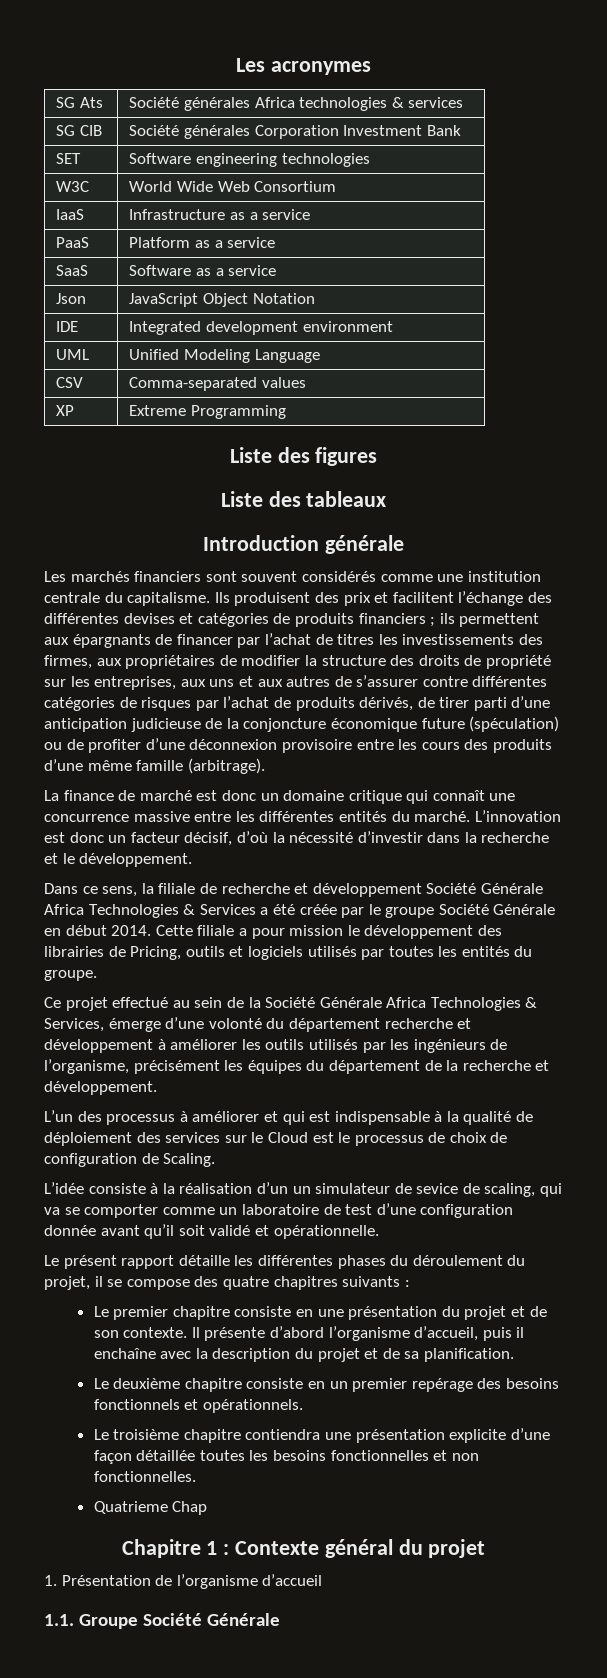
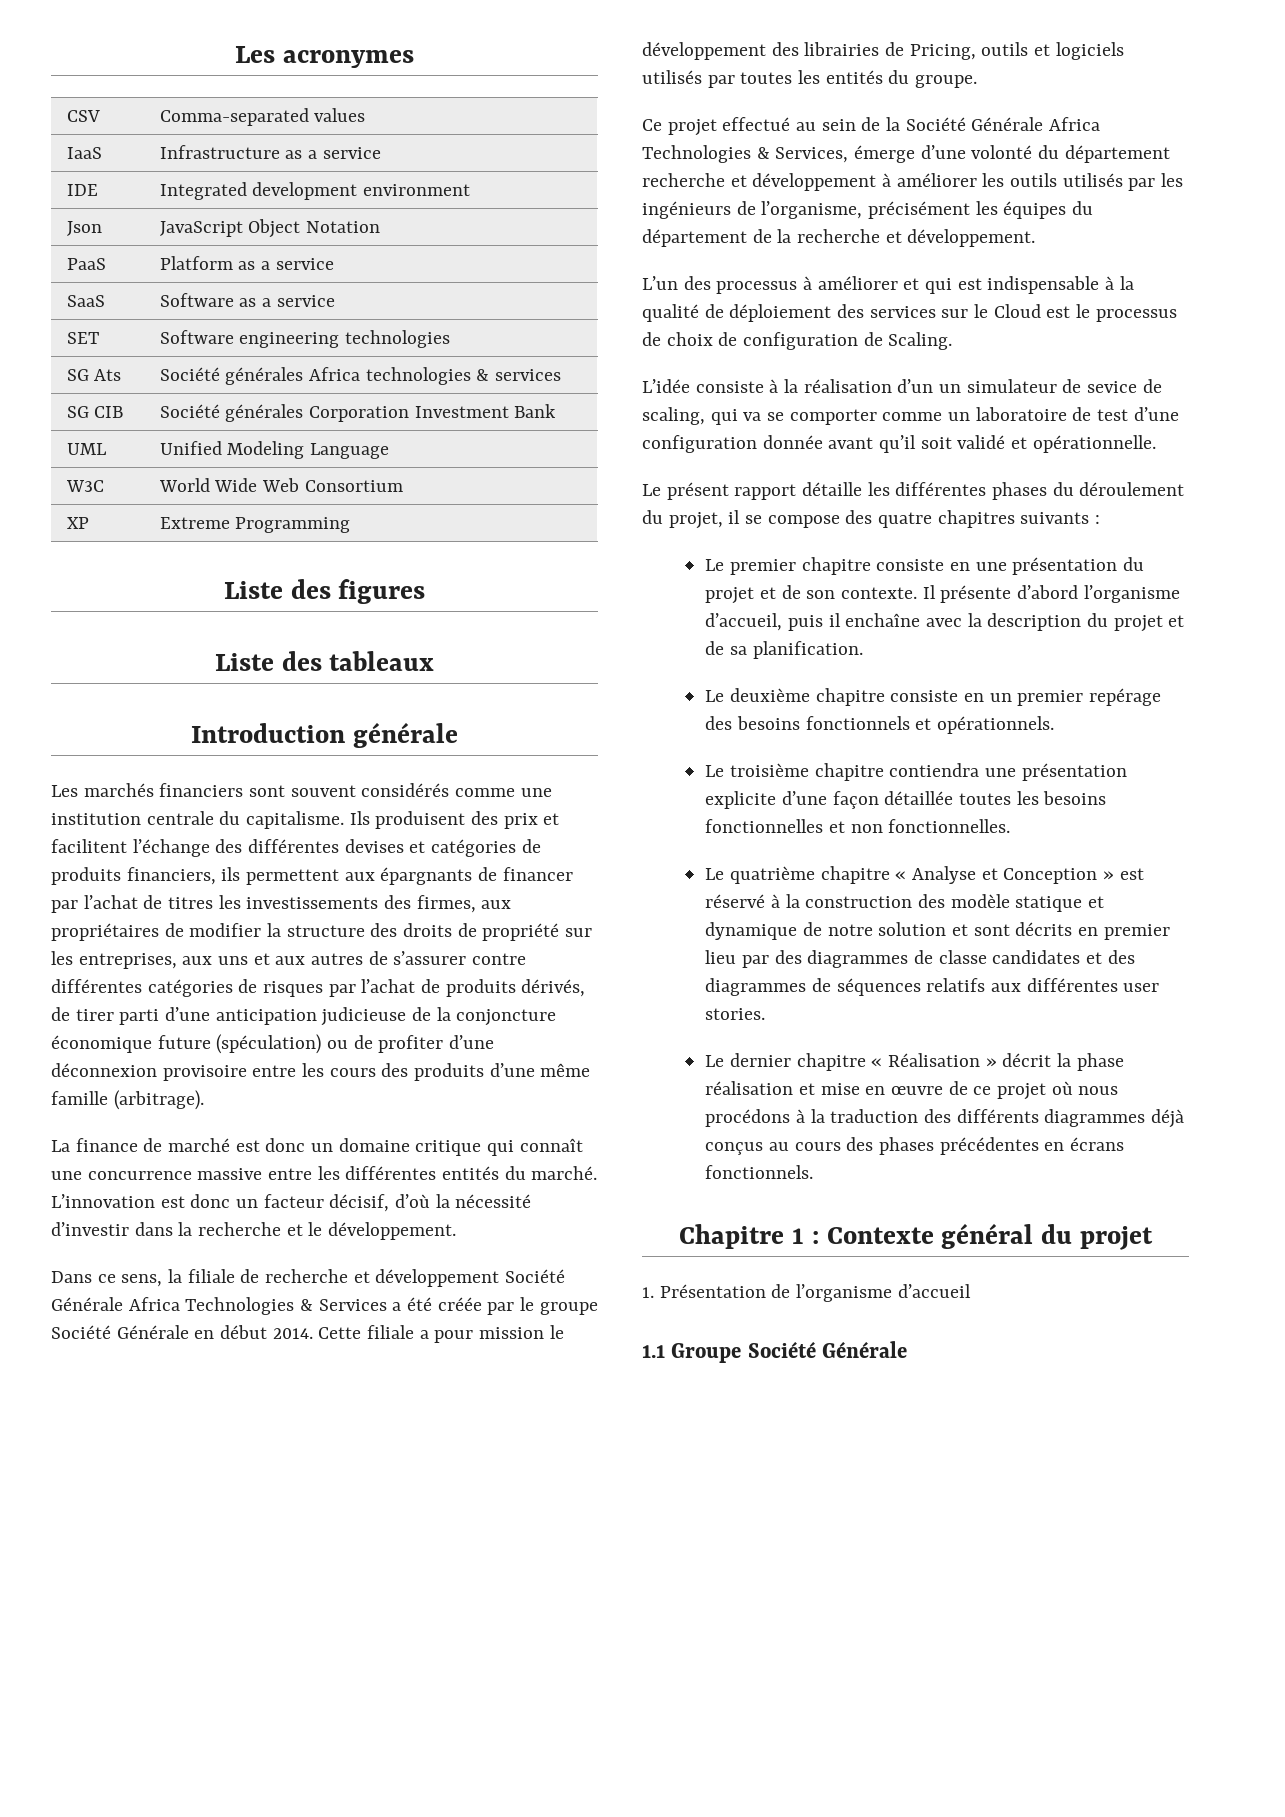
+ CSV | Comma-separated values
+ IaaS | Infrastructure as a service
+ IDE | Integrated development environment
+ Json | JavaScript Object Notation
+ PaaS | Platform as a service
+ SaaS | Software as a service
+ SET | Software engineering technologies
- SET | Software engineering technologies
+ UML | Unified Modeling Language
- IaaS | Infrastructure as a service
- PaaS | Platform as a service
- SaaS | Software as a service
- Json | JavaScript Object Notation
- IDE | Integrated development environment
- UML | Unified Modeling Language
- CSV | Comma-separated values
- Ils produisent des prix et facilitent l’échange des différentes devises et catégories de produits financiers ; ils permettent aux épargnants de financer par l’achat de titres les investissements des firmes, aux propriétaires de modifier la structure des droits de propriété sur les entreprises, aux uns et aux autres de s’assurer contre différentes catégories de risques par l’achat de produits dérivés, de tirer parti d’une anticipation judicieuse de la conjoncture économique future (spéculation) ou de profiter d’une déconnexion provisoire entre les cours des produits d’une même famille (arbitrage).
+ Ils produisent des prix et facilitent l’échange des différentes devises et catégories de produits financiers, ils permettent aux épargnants de financer par l’achat de titres les investissements des firmes, aux propriétaires de modifier la structure des droits de propriété sur les entreprises, aux uns et aux autres de s’assurer contre différentes catégories de risques par l’achat de produits dérivés, de tirer parti d’une anticipation judicieuse de la conjoncture économique future (spéculation) ou de profiter d’une déconnexion provisoire entre les cours des produits d’une même famille (arbitrage).
- Quatrieme Chap
+ Le quatrième chapitre « Analyse et Conception » est réservé à la construction des modèle statique et dynamique de notre solution et sont décrits en premier lieu par des diagrammes de classe candidates et des diagrammes de séquences relatifs aux différentes user stories.
+ Le dernier chapitre « Réalisation » décrit la phase réalisation et mise en œuvre de ce projet où nous procédons à la traduction des différents diagrammes déjà conçus au cours des phases précédentes en écrans fonctionnels.
- 1.1. Groupe Société Générale
+ 1.1 Groupe Société Générale

